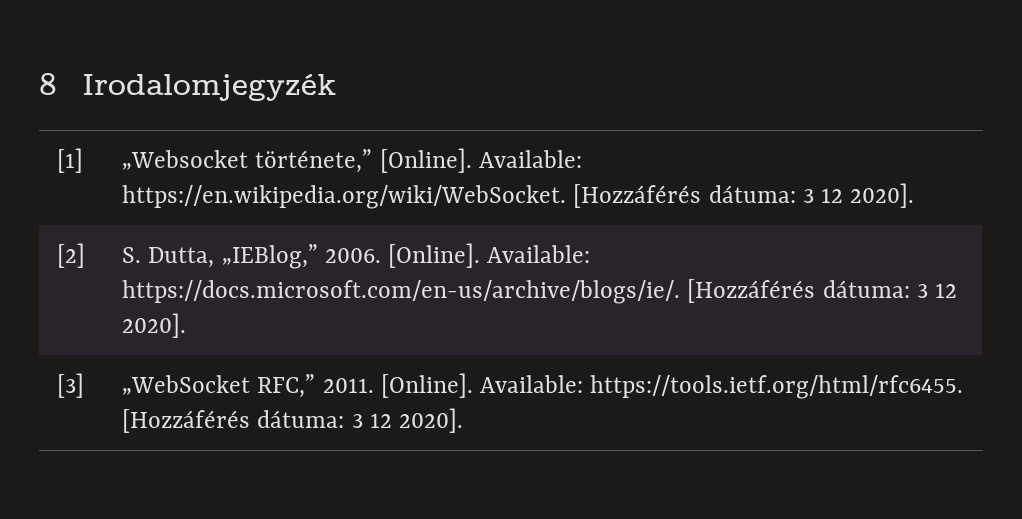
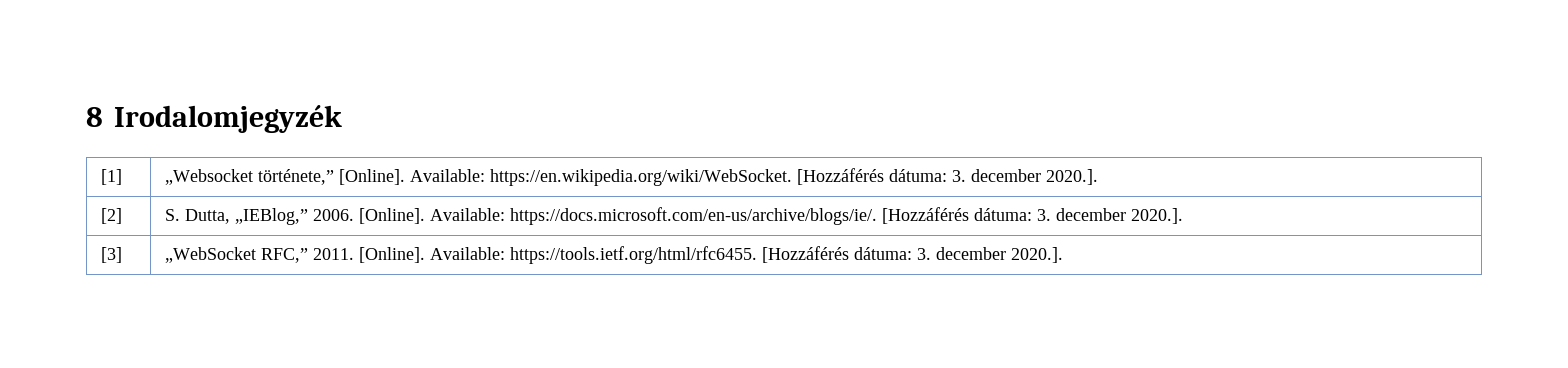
- [1] | „Websocket története,” [Online]. Available: https://en.wikipedia.org/wiki/WebSocket. [Hozzáférés dátuma: 3 12 2020].
+ [1] | „Websocket története,” [Online]. Available: https://en.wikipedia.org/wiki/WebSocket. [Hozzáférés dátuma: 3. december 2020.].
- [2] | S. Dutta, „IEBlog,” 2006. [Online]. Available: https://docs.microsoft.com/en-us/archive/blogs/ie/. [Hozzáférés dátuma: 3 12 2020].
+ [2] | S. Dutta, „IEBlog,” 2006. [Online]. Available: https://docs.microsoft.com/en-us/archive/blogs/ie/. [Hozzáférés dátuma: 3. december 2020.].
- [3] | „WebSocket RFC,” 2011. [Online]. Available: https://tools.ietf.org/html/rfc6455. [Hozzáférés dátuma: 3 12 2020].
+ [3] | „WebSocket RFC,” 2011. [Online]. Available: https://tools.ietf.org/html/rfc6455. [Hozzáférés dátuma: 3. december 2020.].

